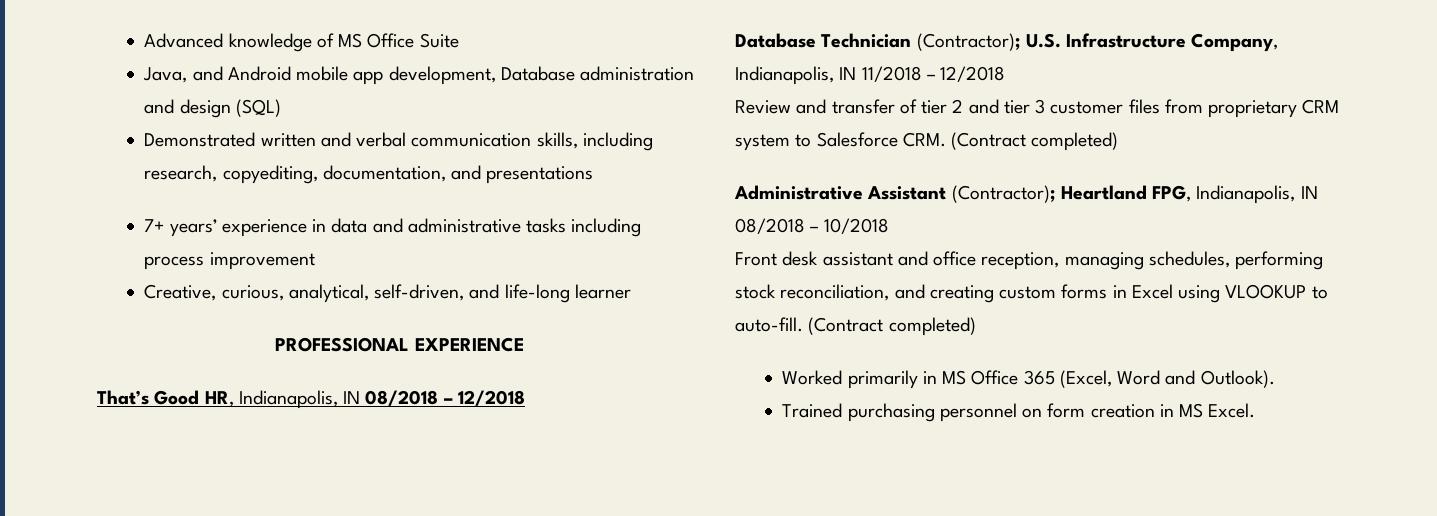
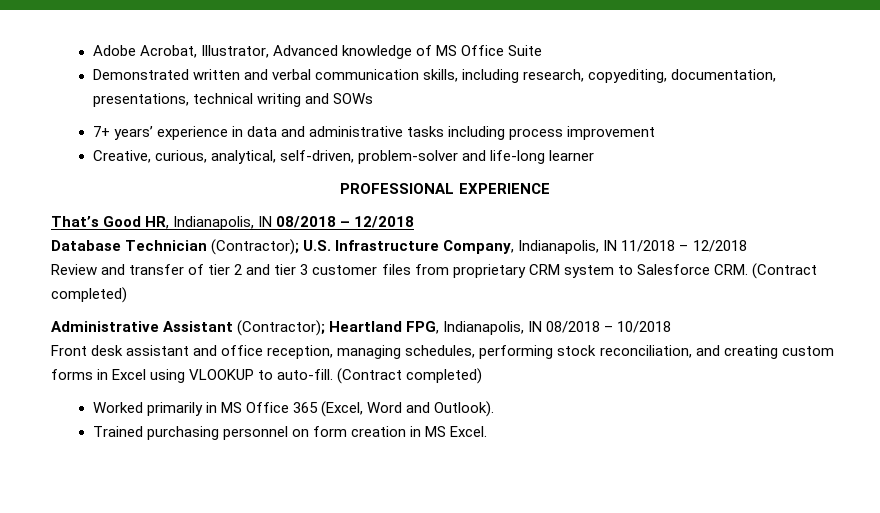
- Advanced knowledge of MS Office Suite
+ Adobe Acrobat, Illustrator, Advanced knowledge of MS Office Suite
- Java, and Android mobile app development, Database administration and design (SQL)
- Demonstrated written and verbal communication skills, including research, copyediting, documentation, and presentations
+ Demonstrated written and verbal communication skills, including research, copyediting, documentation, presentations, technical writing and SOWs
- Creative, curious, analytical, self-driven, and life-long learner
+ Creative, curious, analytical, self-driven, problem-solver and life-long learner

